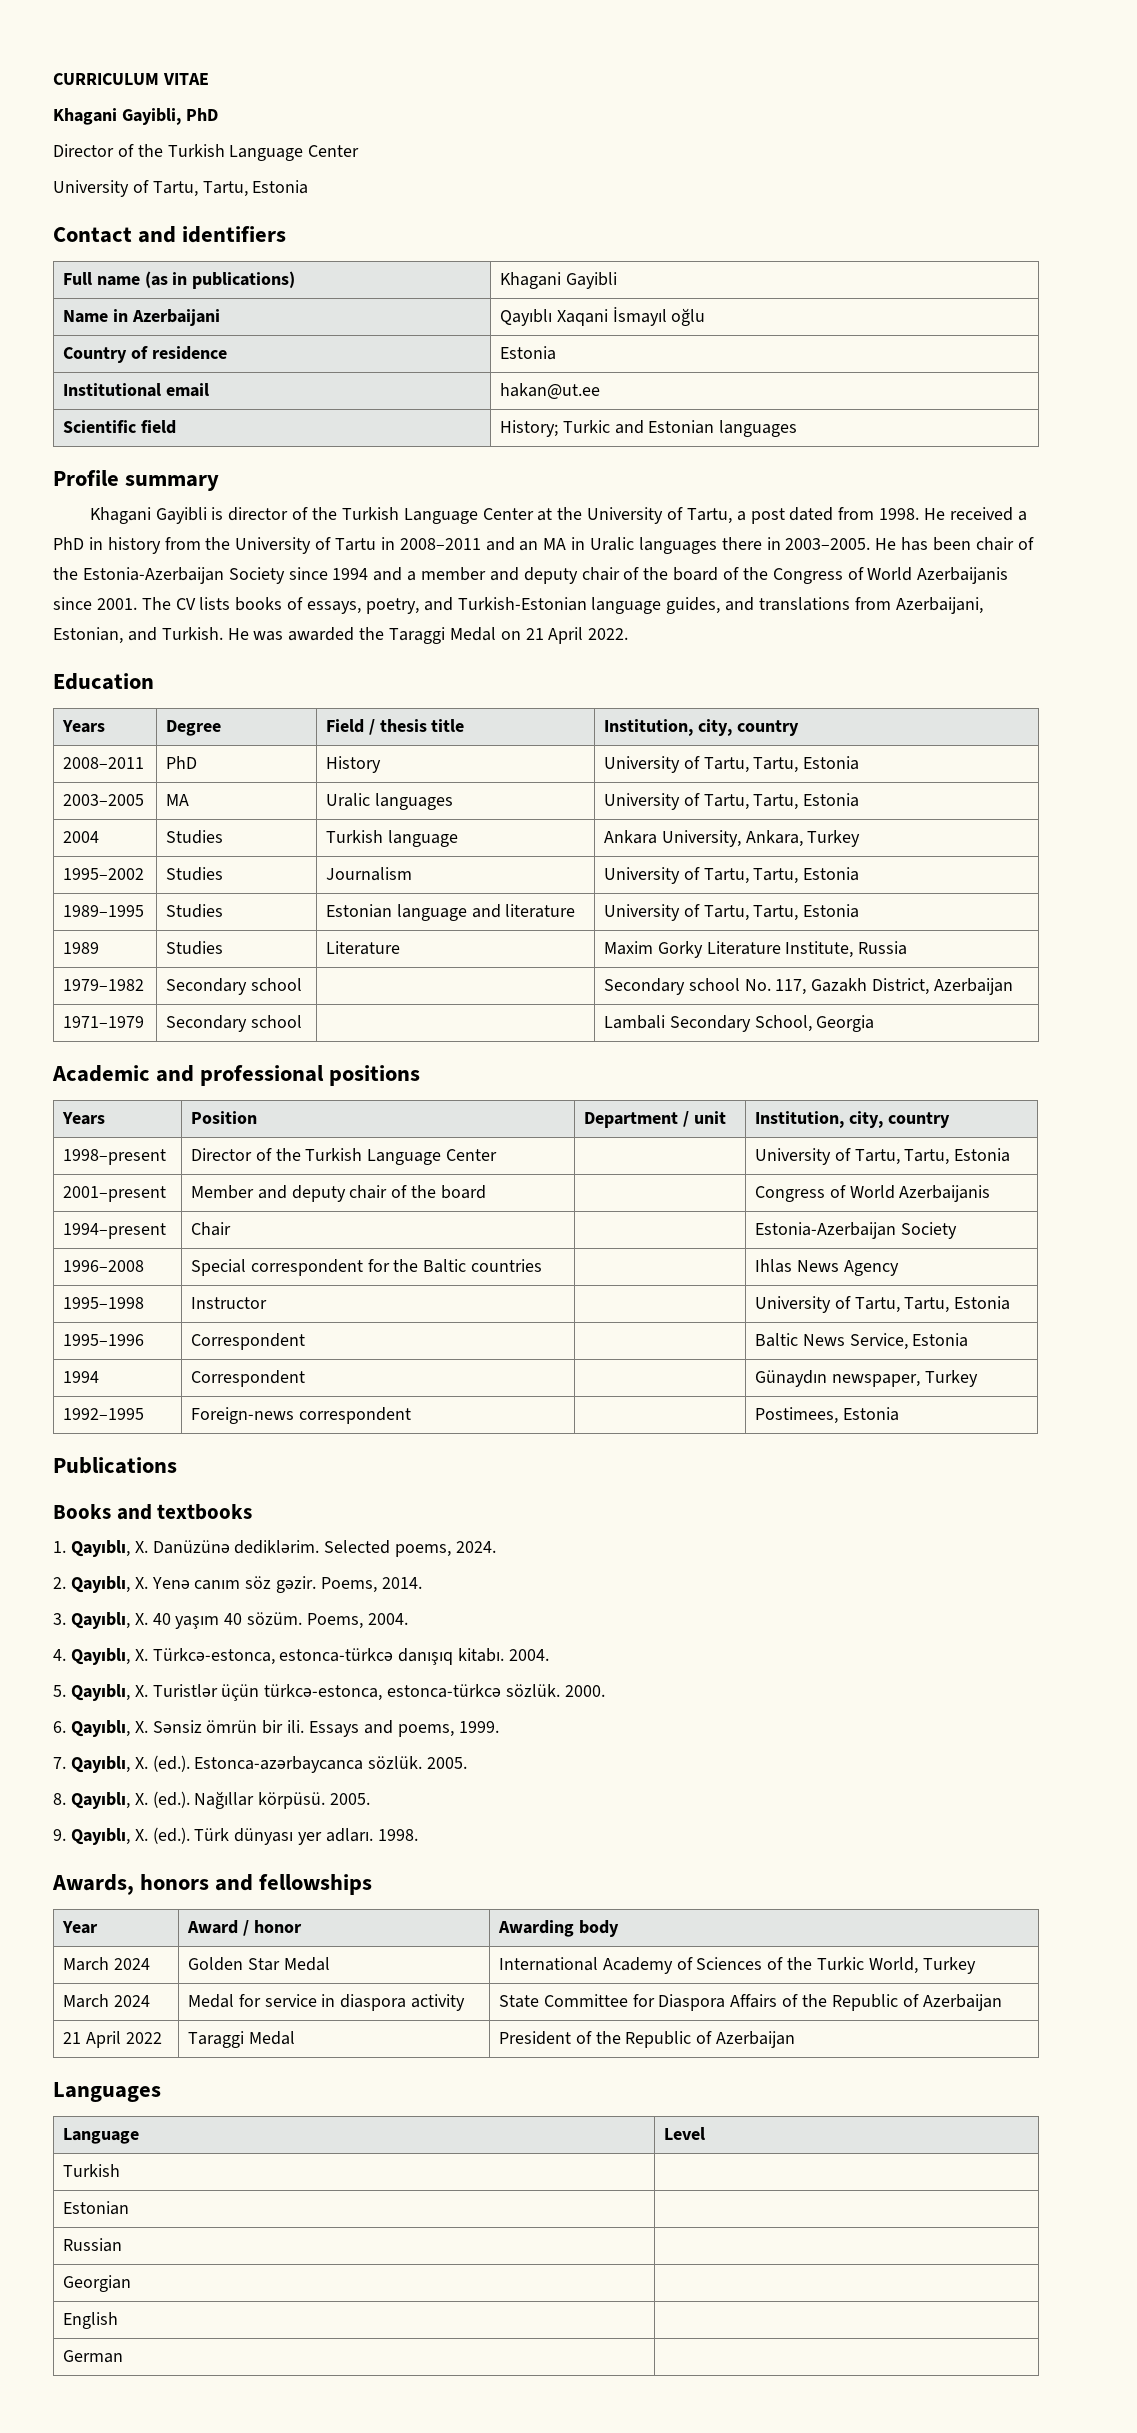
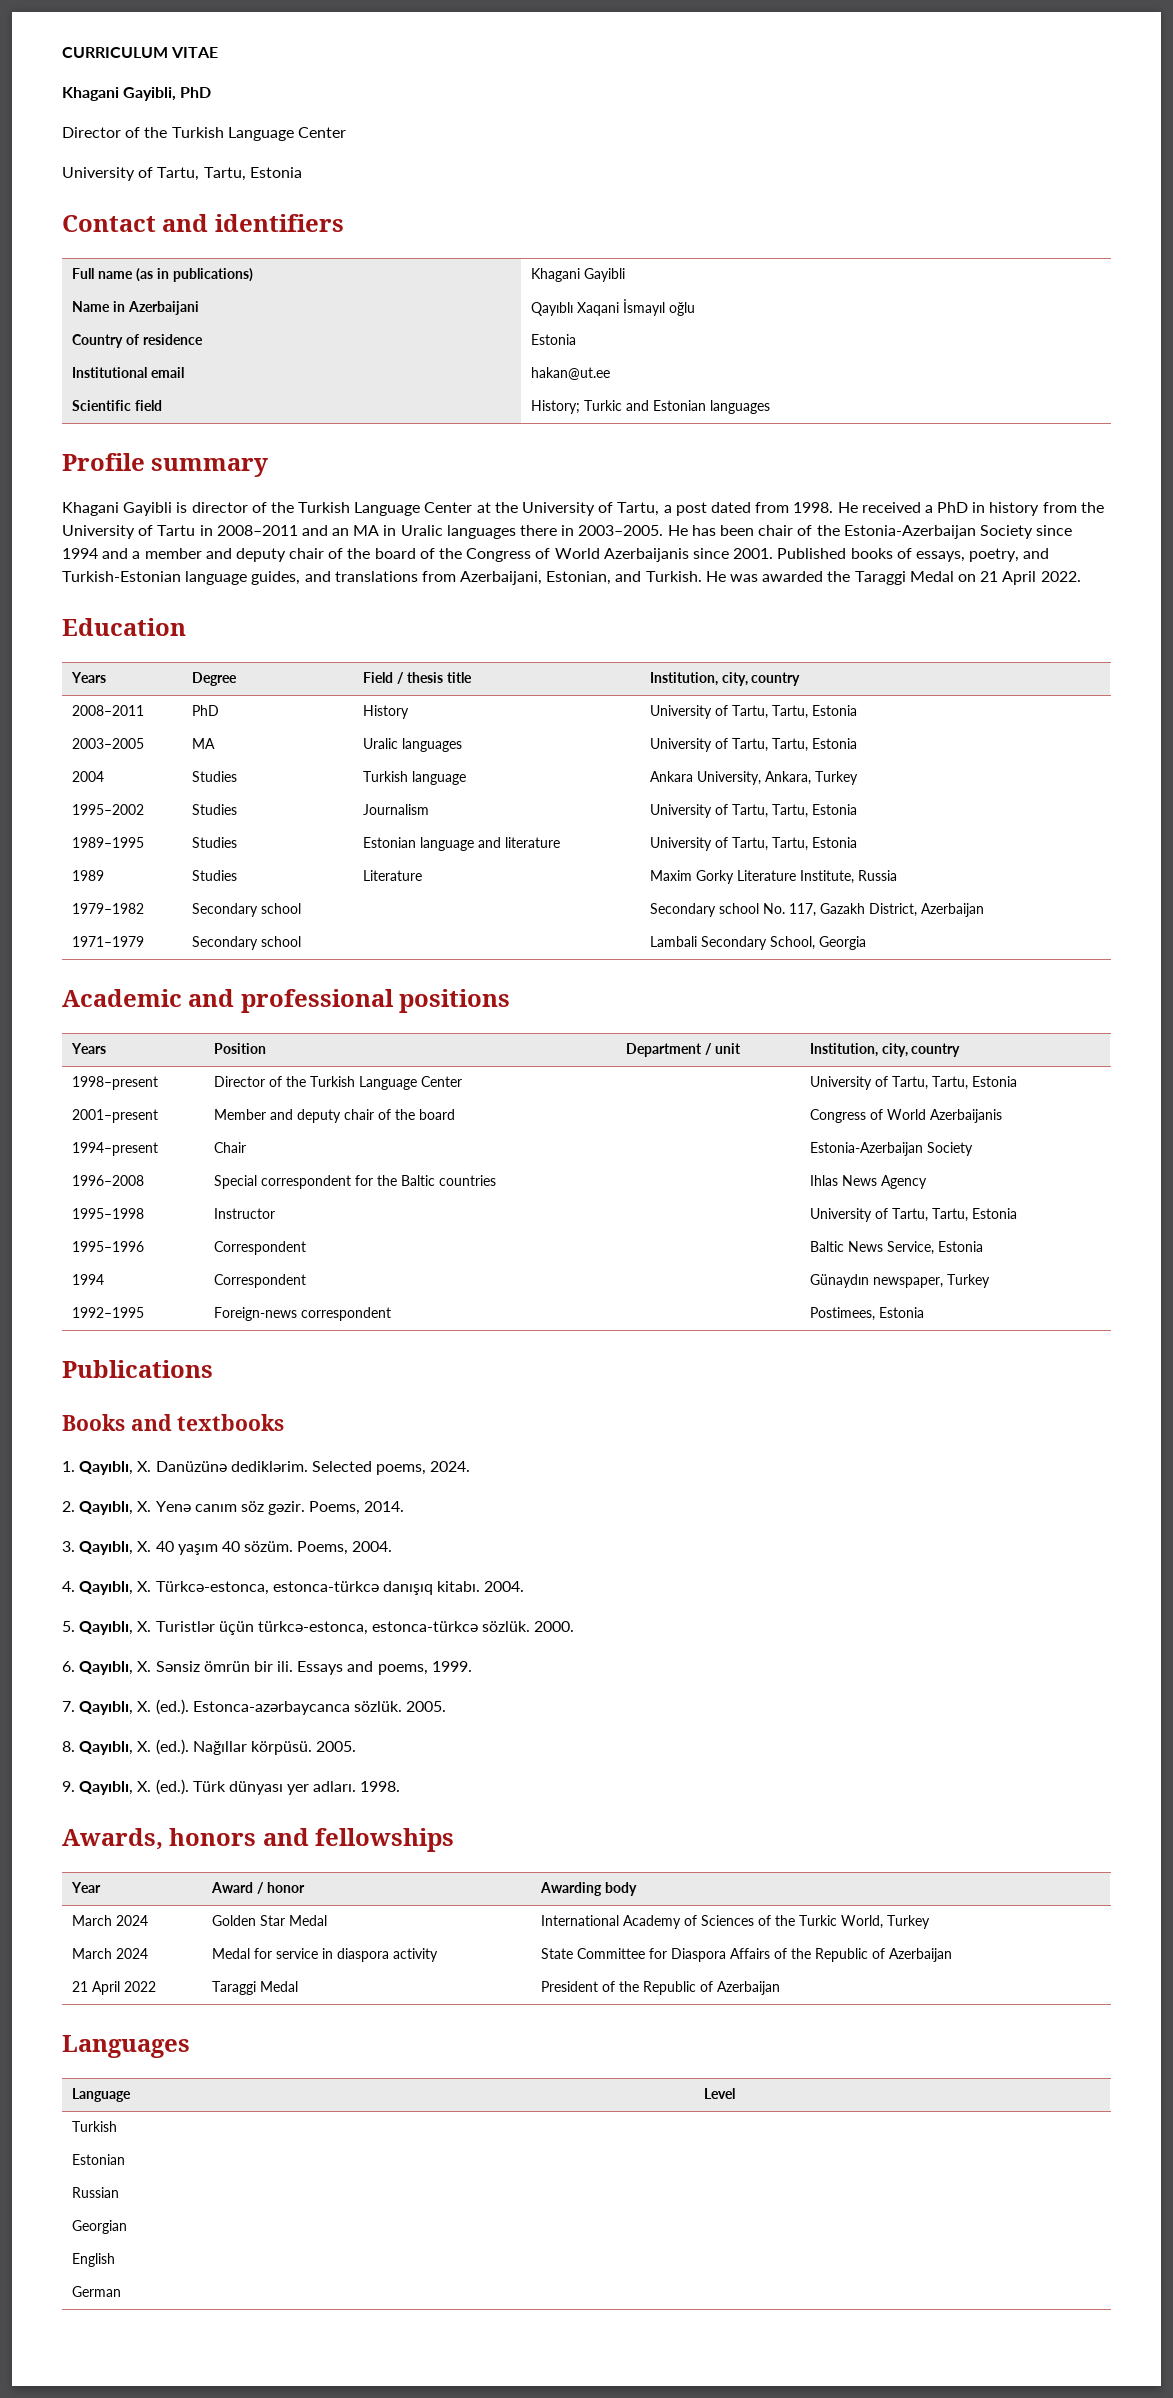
- The CV lists books of essays, poetry, and Turkish-Estonian language guides, and translations from Azerbaijani, Estonian, and Turkish.
+ Published books of essays, poetry, and Turkish-Estonian language guides, and translations from Azerbaijani, Estonian, and Turkish.

